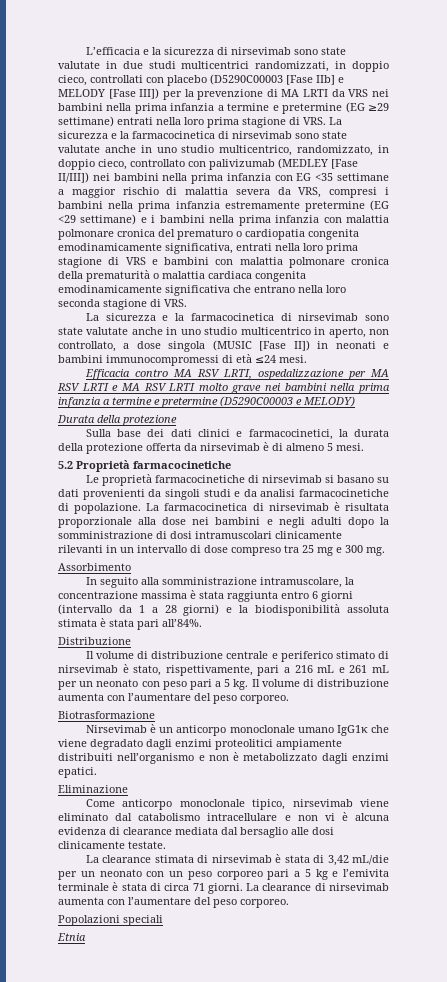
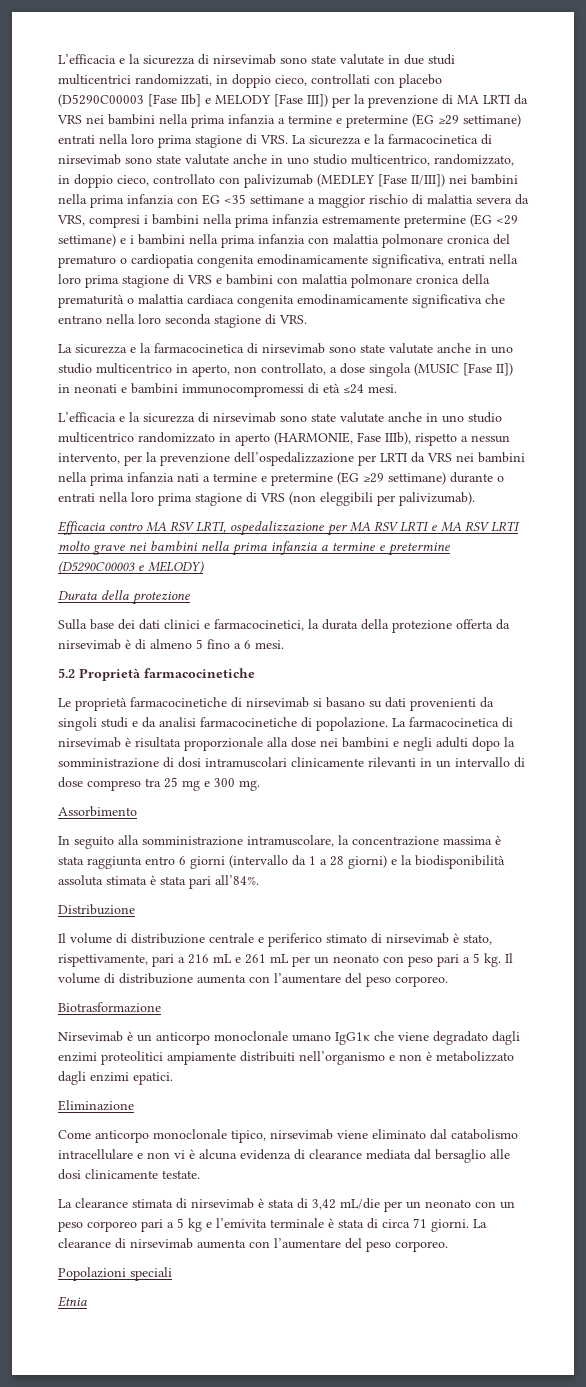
+ L’efficacia e la sicurezza di nirsevimab sono state valutate anche in uno studio multicentrico randomizzato in aperto (HARMONIE, Fase IIIb), rispetto a nessun intervento, per la prevenzione dell’ospedalizzazione per LRTI da VRS nei bambini nella prima infanzia nati a termine e pretermine (EG ≥29 settimane) durante o entrati nella loro prima stagione di VRS (non eleggibili per palivizumab).
- Sulla base dei dati clinici e farmacocinetici, la durata della protezione offerta da nirsevimab è di almeno 5 mesi.
+ Sulla base dei dati clinici e farmacocinetici, la durata della protezione offerta da nirsevimab è di almeno 5 fino a 6 mesi.

